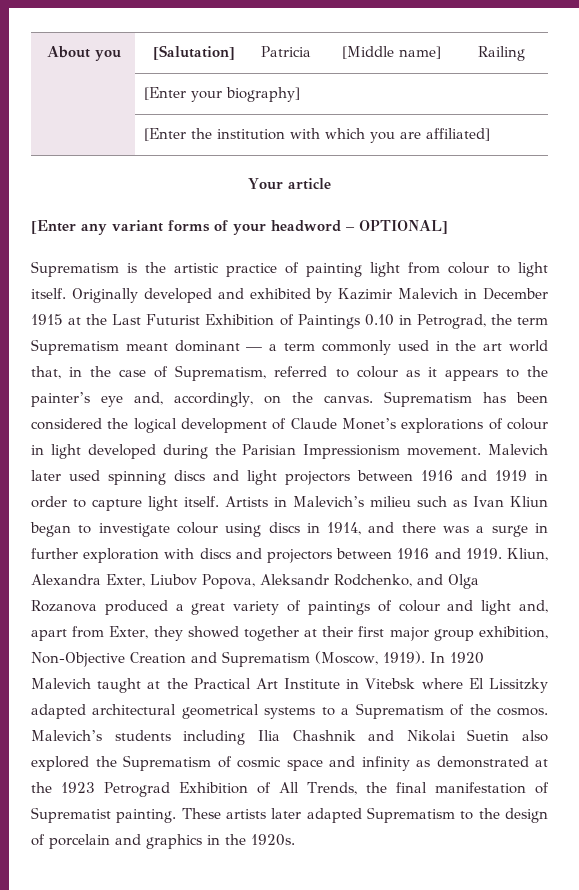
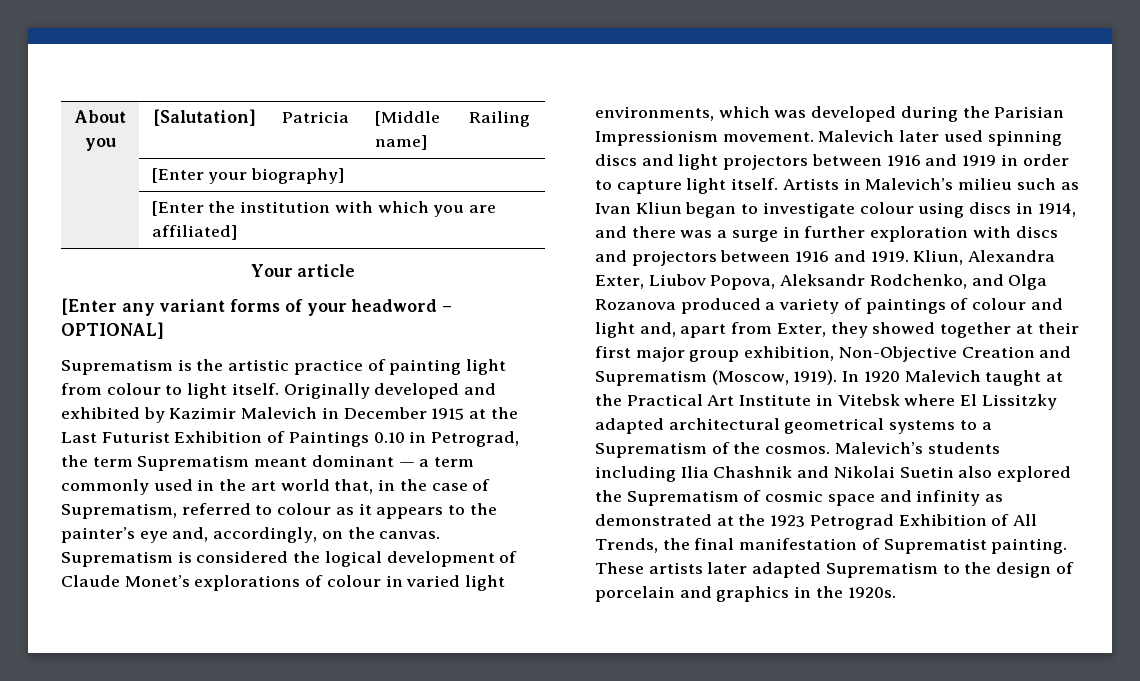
- Suprematism has been considered the logical development of Claude Monet’s explorations of colour in light developed during the Parisian Impressionism movement.
+ Suprematism is considered the logical development of Claude Monet’s explorations of colour in varied light environments, which was developed during the Parisian Impressionism movement.
- Kliun, Alexandra Exter, Liubov Popova, Aleksandr Rodchenko, and Olga Rozanova produced a great variety of paintings of colour and light and, apart from Exter, they showed together at their first major group exhibition, Non-Objective Creation and Suprematism (Moscow, 1919).
+ Kliun, Alexandra Exter, Liubov Popova, Aleksandr Rodchenko, and Olga Rozanova produced a variety of paintings of colour and light and, apart from Exter, they showed together at their first major group exhibition, Non-Objective Creation and Suprematism (Moscow, 1919).

